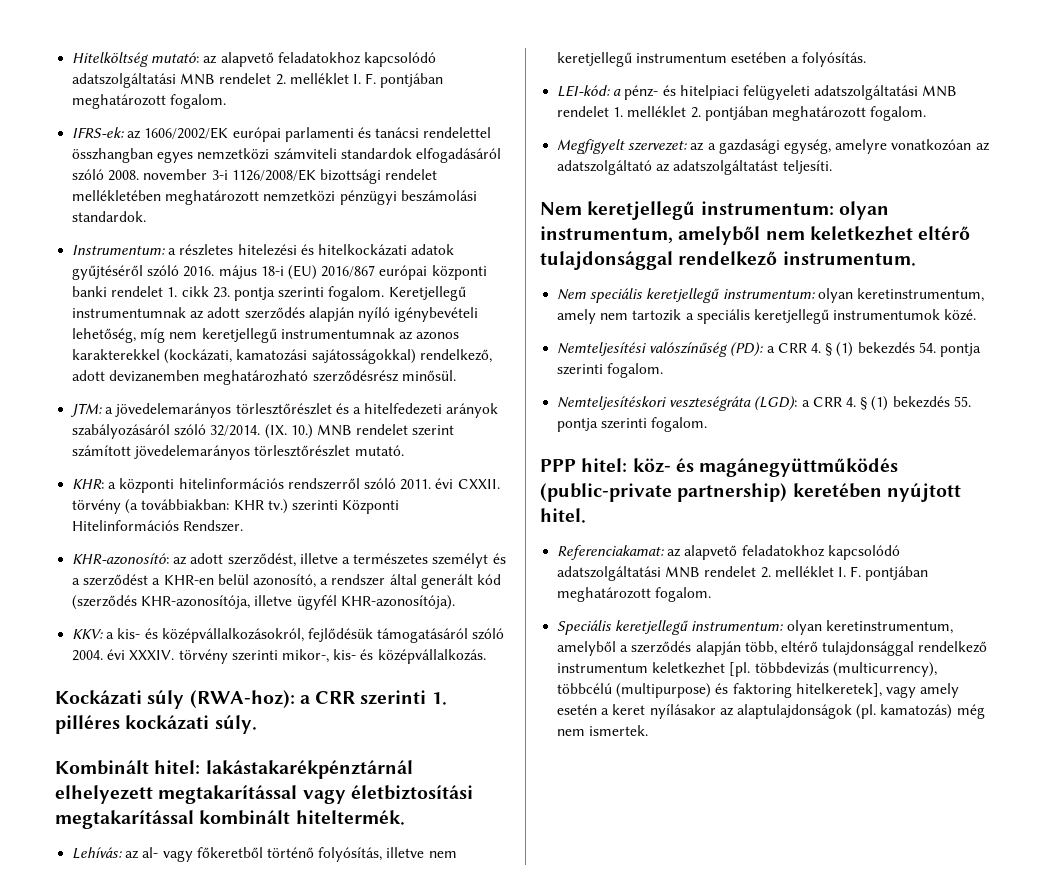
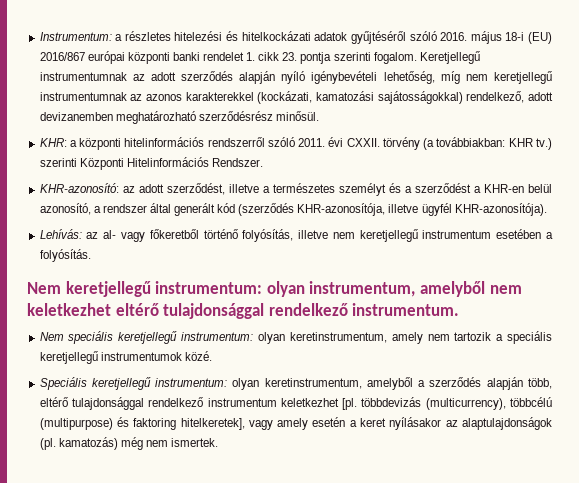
- Hitelköltség mutató: az alapvető feladatokhoz kapcsolódó adatszolgáltatási MNB rendelet 2. melléklet I. F. pontjában meghatározott fogalom.
- IFRS-ek: az 1606/2002/EK európai parlamenti és tanácsi rendelettel összhangban egyes nemzetközi számviteli standardok elfogadásáról szóló 2008. november 3-i 1126/2008/EK bizottsági rendelet mellékletében meghatározott nemzetközi pénzügyi beszámolási standardok.
- JTM: a jövedelemarányos törlesztőrészlet és a hitelfedezeti arányok szabályozásáról szóló 32/2014. (IX. 10.) MNB rendelet szerint számított jövedelemarányos törlesztőrészlet mutató.
- KKV: a kis- és középvállalkozásokról, fejlődésük támogatásáról szóló 2004. évi XXXIV. törvény szerinti mikor-, kis- és középvállalkozás.
- Kockázati súly (RWA-hoz): a CRR szerinti 1. pilléres kockázati súly.
- Kombinált hitel: lakástakarékpénztárnál elhelyezett megtakarítással vagy életbiztosítási megtakarítással kombinált hiteltermék.
- LEI-kód: a pénz- és hitelpiaci felügyeleti adatszolgáltatási MNB rendelet 1. melléklet 2. pontjában meghatározott fogalom.
- Megfigyelt szervezet: az a gazdasági egység, amelyre vonatkozóan az adatszolgáltató az adatszolgáltatást teljesíti.
- Nemteljesítési valószínűség (PD): a CRR 4. § (1) bekezdés 54. pontja szerinti fogalom.
- Nemteljesítéskori veszteségráta (LGD): a CRR 4. § (1) bekezdés 55. pontja szerinti fogalom.
- PPP hitel: köz- és magánegyüttműködés (public-private partnership) keretében nyújtott hitel.
- Referenciakamat: az alapvető feladatokhoz kapcsolódó adatszolgáltatási MNB rendelet 2. melléklet I. F. pontjában meghatározott fogalom.

